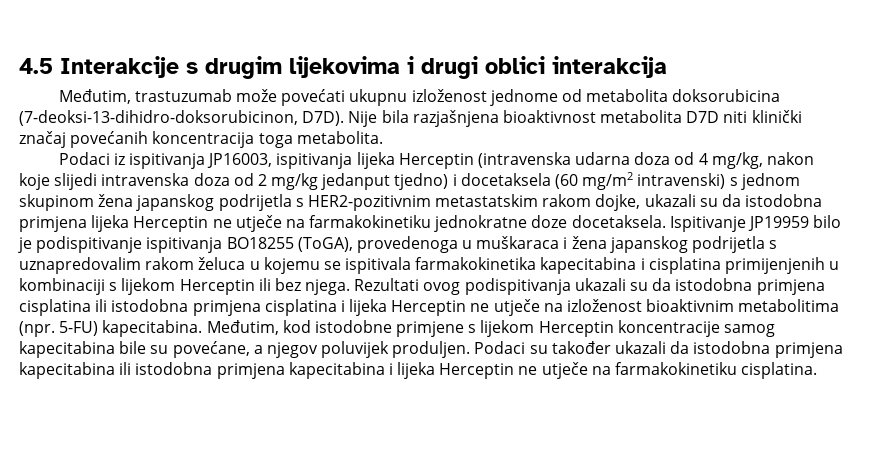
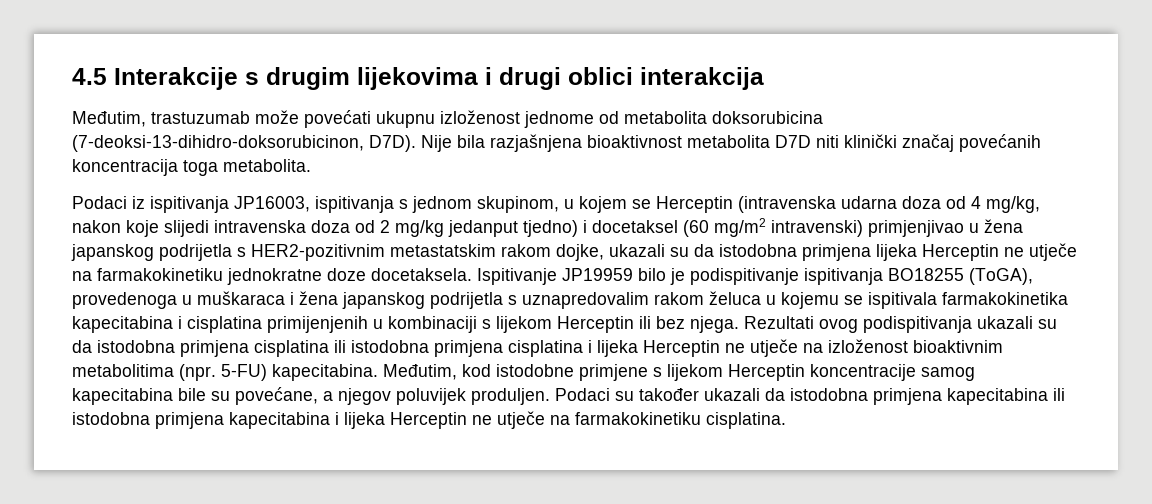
- Podaci iz ispitivanja JP16003, ispitivanja lijeka Herceptin (intravenska udarna doza od 4 mg/kg, nakon koje slijedi intravenska doza od 2 mg/kg jedanput tjedno) i docetaksela (60 mg/m2 intravenski) s jednom skupinom žena japanskog podrijetla s HER2-pozitivnim metastatskim rakom dojke, ukazali su da istodobna primjena lijeka Herceptin ne utječe na farmakokinetiku jednokratne doze docetaksela.
+ Podaci iz ispitivanja JP16003, ispitivanja s jednom skupinom, u kojem se Herceptin (intravenska udarna doza od 4 mg/kg, nakon koje slijedi intravenska doza od 2 mg/kg jedanput tjedno) i docetaksel (60 mg/m2 intravenski) primjenjivao u žena japanskog podrijetla s HER2-pozitivnim metastatskim rakom dojke, ukazali su da istodobna primjena lijeka Herceptin ne utječe na farmakokinetiku jednokratne doze docetaksela.

